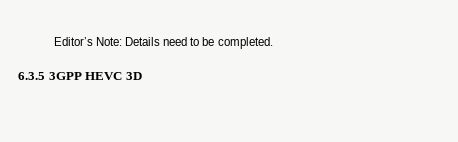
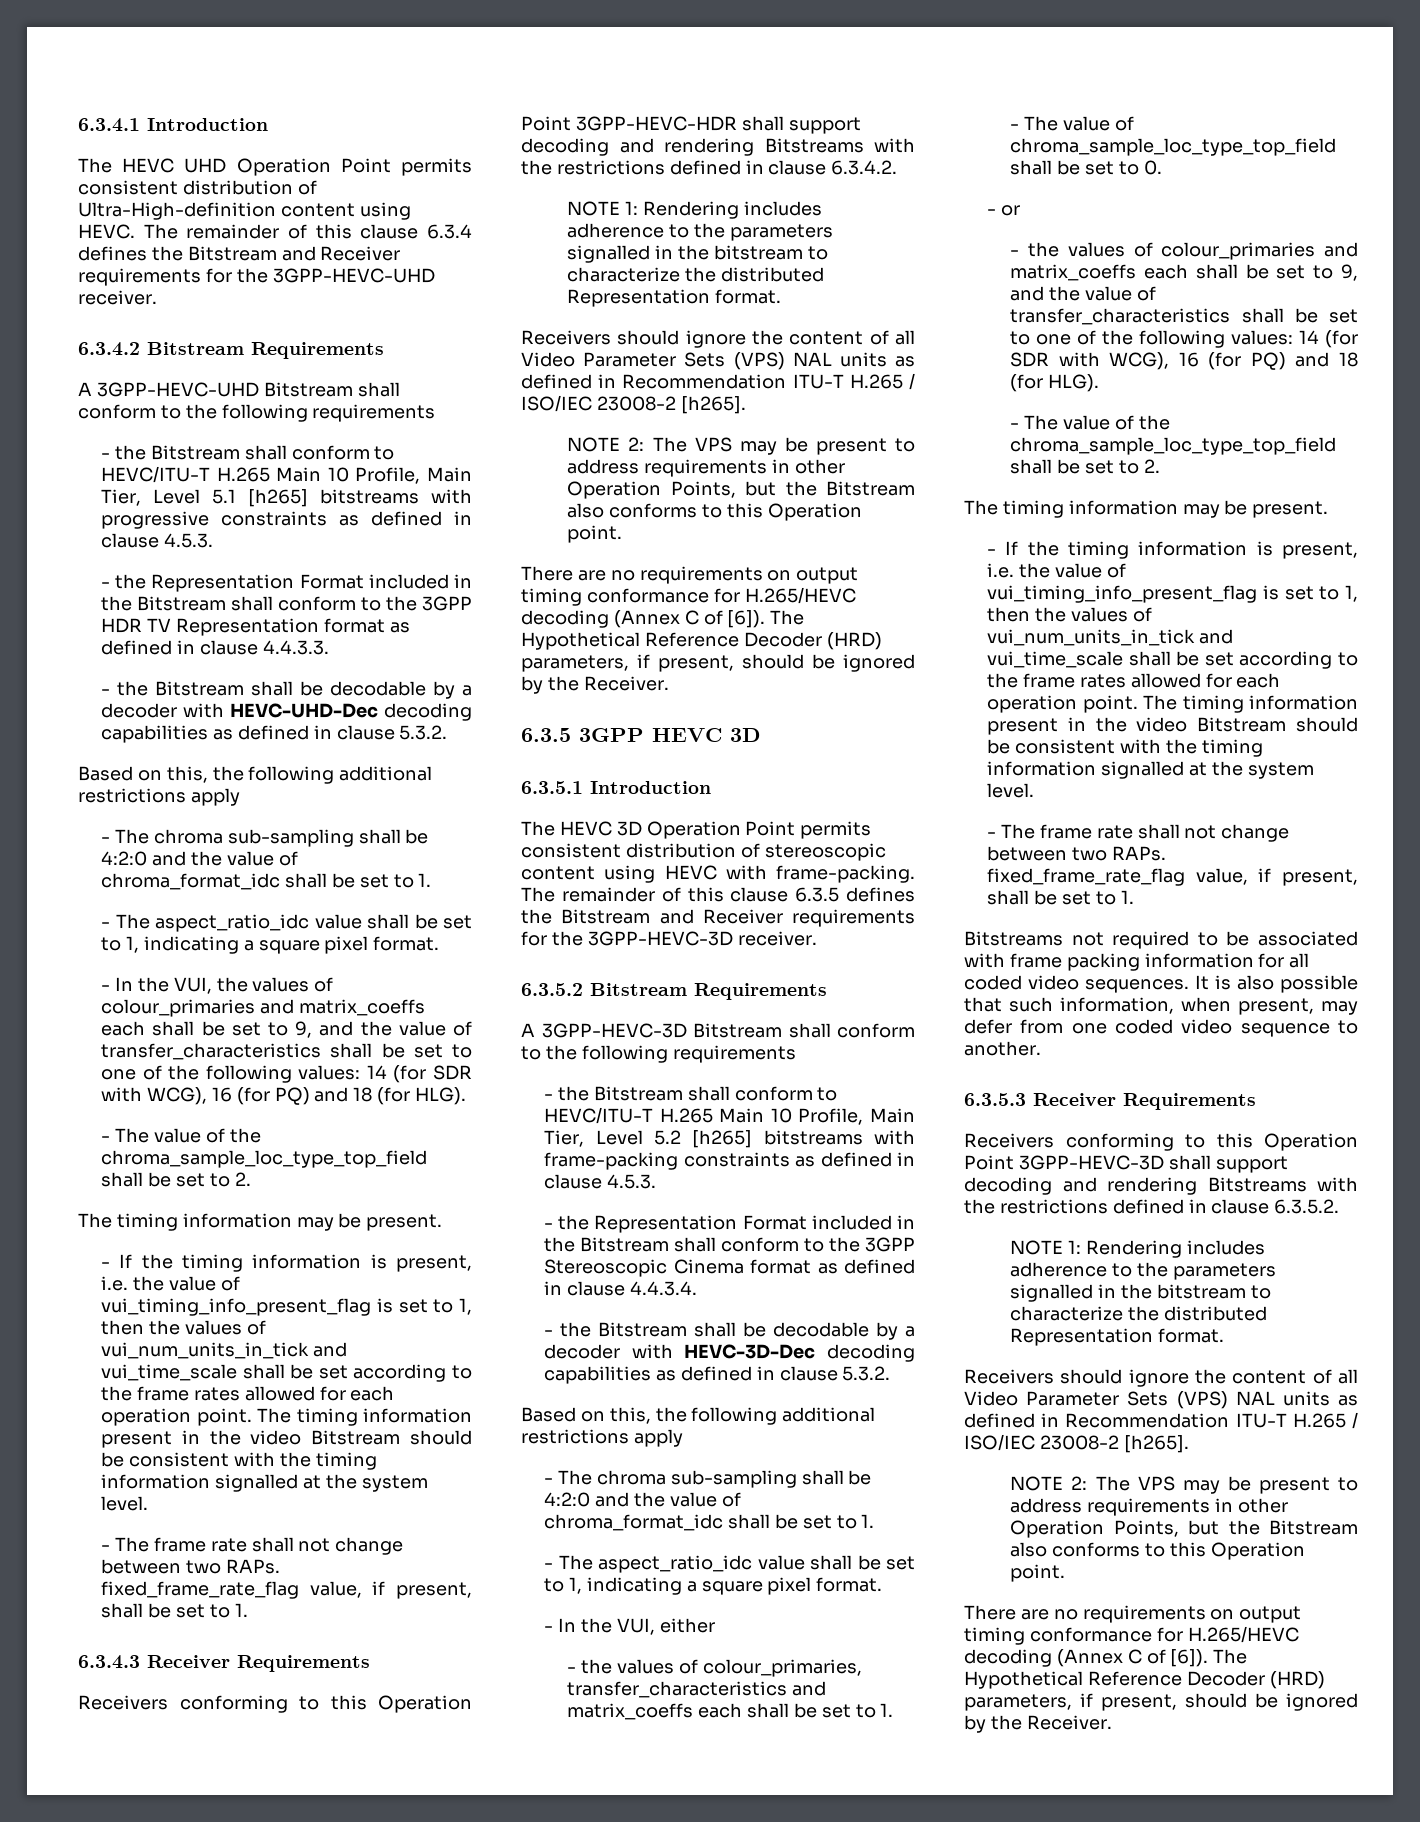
- Editor’s Note: Details need to be completed.
+ 6.3.4.1 Introduction
+ The HEVC UHD Operation Point permits consistent distribution of Ultra-High-definition content using HEVC. The remainder of this clause 6.3.4 defines the Bitstream and Receiver requirements for the 3GPP-HEVC-UHD receiver.
+ 6.3.4.2 Bitstream Requirements
+ A 3GPP-HEVC-UHD Bitstream shall conform to the following requirements
+ - the Bitstream shall conform to HEVC/ITU-T H.265 Main 10 Profile, Main Tier, Level 5.1 [h265] bitstreams with progressive constraints as defined in clause 4.5.3.
+ - the Representation Format included in the Bitstream shall conform to the 3GPP HDR TV Representation format as defined in clause 4.4.3.3.
+ - the Bitstream shall be decodable by a decoder with HEVC-UHD-Dec decoding capabilities as defined in clause 5.3.2.
+ Based on this, the following additional restrictions apply
+ - The chroma sub-sampling shall be 4:2:0 and the value of chroma_format_idc shall be set to 1.
+ - The aspect_ratio_idc value shall be set to 1, indicating a square pixel format.
+ - In the VUI, the values of colour_primaries and matrix_coeffs each shall be set to 9, and the value of transfer_characteristics shall be set to one of the following values: 14 (for SDR with WCG), 16 (for PQ) and 18 (for HLG).
+ - The value of the chroma_sample_loc_type_top_field shall be set to 2.
+ The timing information may be present.
+ - If the timing information is present, i.e. the value of vui_timing_info_present_flag is set to 1, then the values of vui_num_units_in_tick and vui_time_scale shall be set according to the frame rates allowed for each operation point. The timing information present in the video Bitstream should be consistent with the timing information signalled at the system level.
+ - The frame rate shall not change between two RAPs. fixed_frame_rate_flag value, if present, shall be set to 1.
+ 6.3.4.3 Receiver Requirements
+ Receivers conforming to this Operation Point 3GPP-HEVC-HDR shall support decoding and rendering Bitstreams with the restrictions defined in clause 6.3.4.2.
+ NOTE 1: Rendering includes adherence to the parameters signalled in the bitstream to characterize the distributed Representation format.
+ Receivers should ignore the content of all Video Parameter Sets (VPS) NAL units as defined in Recommendation ITU-T H.265 / ISO/IEC 23008-2 [h265].
+ NOTE 2: The VPS may be present to address requirements in other Operation Points, but the Bitstream also conforms to this Operation point.
+ There are no requirements on output timing conformance for H.265/HEVC decoding (Annex C of [6]). The Hypothetical Reference Decoder (HRD) parameters, if present, should be ignored by the Receiver.
  6.3.5 3GPP HEVC 3D
+ 6.3.5.1 Introduction
+ The HEVC 3D Operation Point permits consistent distribution of stereoscopic content using HEVC with frame-packing. The remainder of this clause 6.3.5 defines the Bitstream and Receiver requirements for the 3GPP-HEVC-3D receiver.
+ 6.3.5.2 Bitstream Requirements
+ A 3GPP-HEVC-3D Bitstream shall conform to the following requirements
+ - the Bitstream shall conform to HEVC/ITU-T H.265 Main 10 Profile, Main Tier, Level 5.2 [h265] bitstreams with frame-packing constraints as defined in clause 4.5.3.
+ - the Representation Format included in the Bitstream shall conform to the 3GPP Stereoscopic Cinema format as defined in clause 4.4.3.4.
+ - the Bitstream shall be decodable by a decoder with HEVC-3D-Dec decoding capabilities as defined in clause 5.3.2.
+ Based on this, the following additional restrictions apply
+ - The chroma sub-sampling shall be 4:2:0 and the value of chroma_format_idc shall be set to 1.
+ - The aspect_ratio_idc value shall be set to 1, indicating a square pixel format.
+ - In the VUI, either
+ - the values of colour_primaries, transfer_characteristics and matrix_coeffs each shall be set to 1.
+ - The value of chroma_sample_loc_type_top_field shall be set to 0.
+ - or
+ - the values of colour_primaries and matrix_coeffs each shall be set to 9, and the value of transfer_characteristics shall be set to one of the following values: 14 (for SDR with WCG), 16 (for PQ) and 18 (for HLG).
+ - The value of the chroma_sample_loc_type_top_field shall be set to 2.
+ The timing information may be present.
+ - If the timing information is present, i.e. the value of vui_timing_info_present_flag is set to 1, then the values of vui_num_units_in_tick and vui_time_scale shall be set according to the frame rates allowed for each operation point. The timing information present in the video Bitstream should be consistent with the timing information signalled at the system level.
+ - The frame rate shall not change between two RAPs. fixed_frame_rate_flag value, if present, shall be set to 1.
+ Bitstreams not required to be associated with frame packing information for all coded video sequences. It is also possible that such information, when present, may defer from one coded video sequence to another.
+ 6.3.5.3 Receiver Requirements
+ Receivers conforming to this Operation Point 3GPP-HEVC-3D shall support decoding and rendering Bitstreams with the restrictions defined in clause 6.3.5.2.
+ NOTE 1: Rendering includes adherence to the parameters signalled in the bitstream to characterize the distributed Representation format.
+ Receivers should ignore the content of all Video Parameter Sets (VPS) NAL units as defined in Recommendation ITU-T H.265 / ISO/IEC 23008-2 [h265].
+ NOTE 2: The VPS may be present to address requirements in other Operation Points, but the Bitstream also conforms to this Operation point.
+ There are no requirements on output timing conformance for H.265/HEVC decoding (Annex C of [6]). The Hypothetical Reference Decoder (HRD) parameters, if present, should be ignored by the Receiver.

